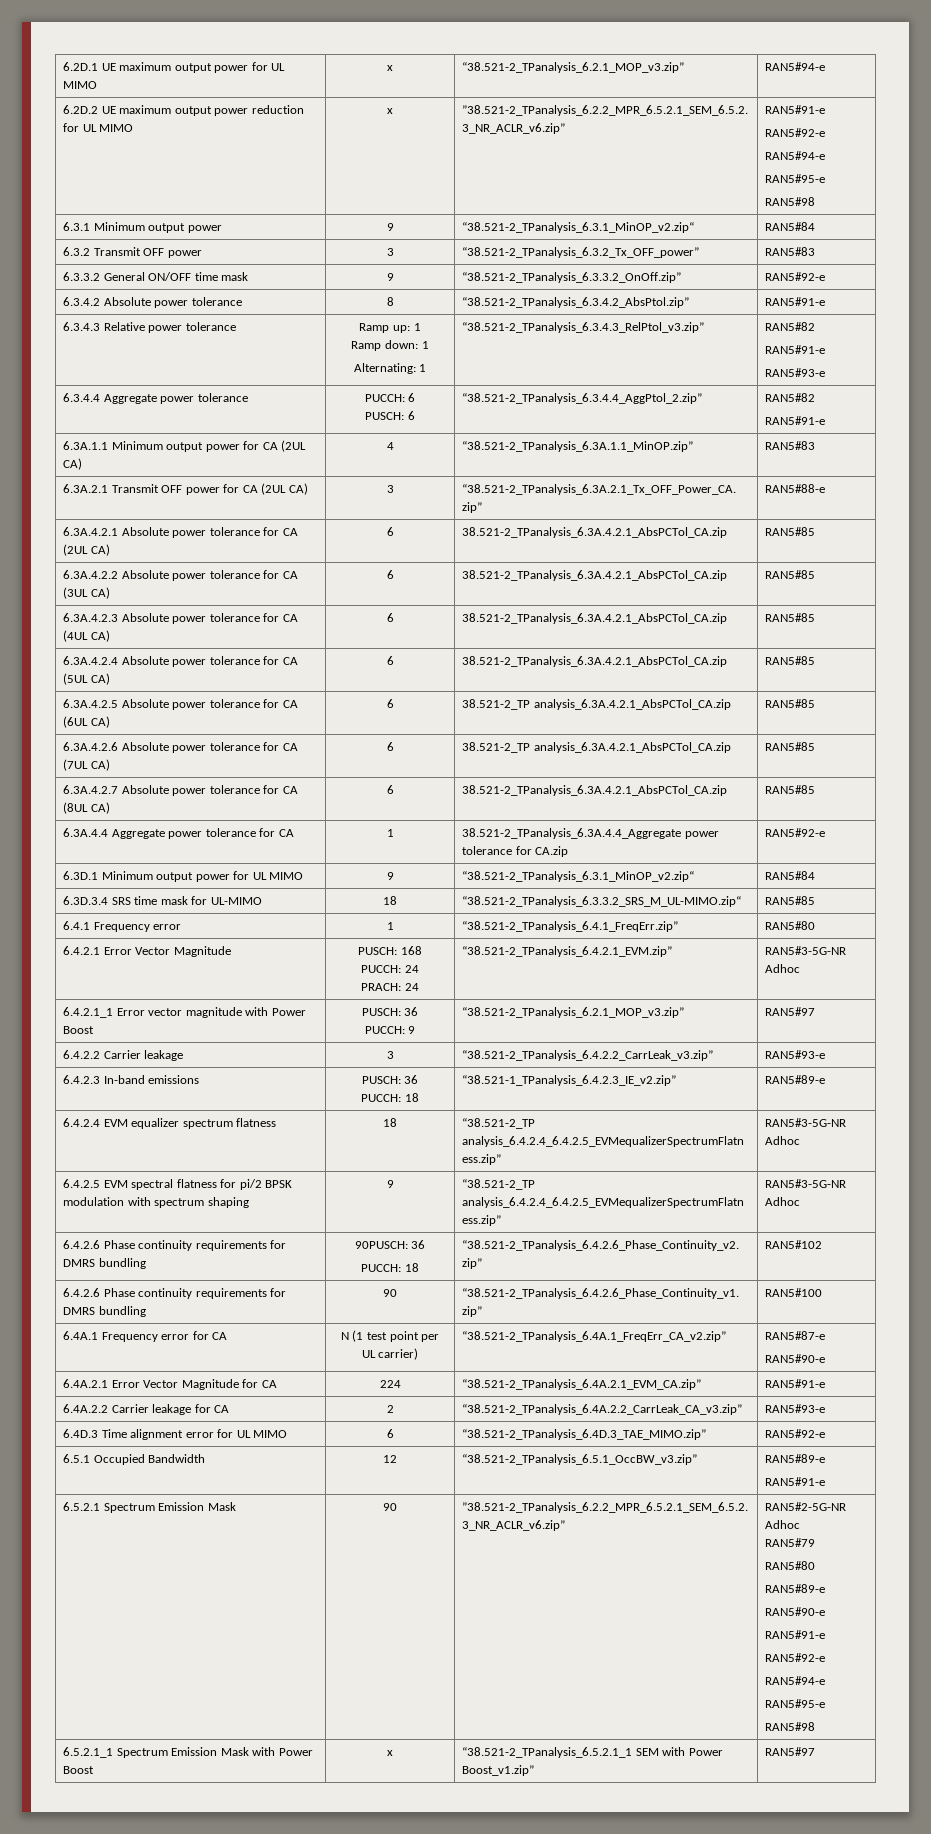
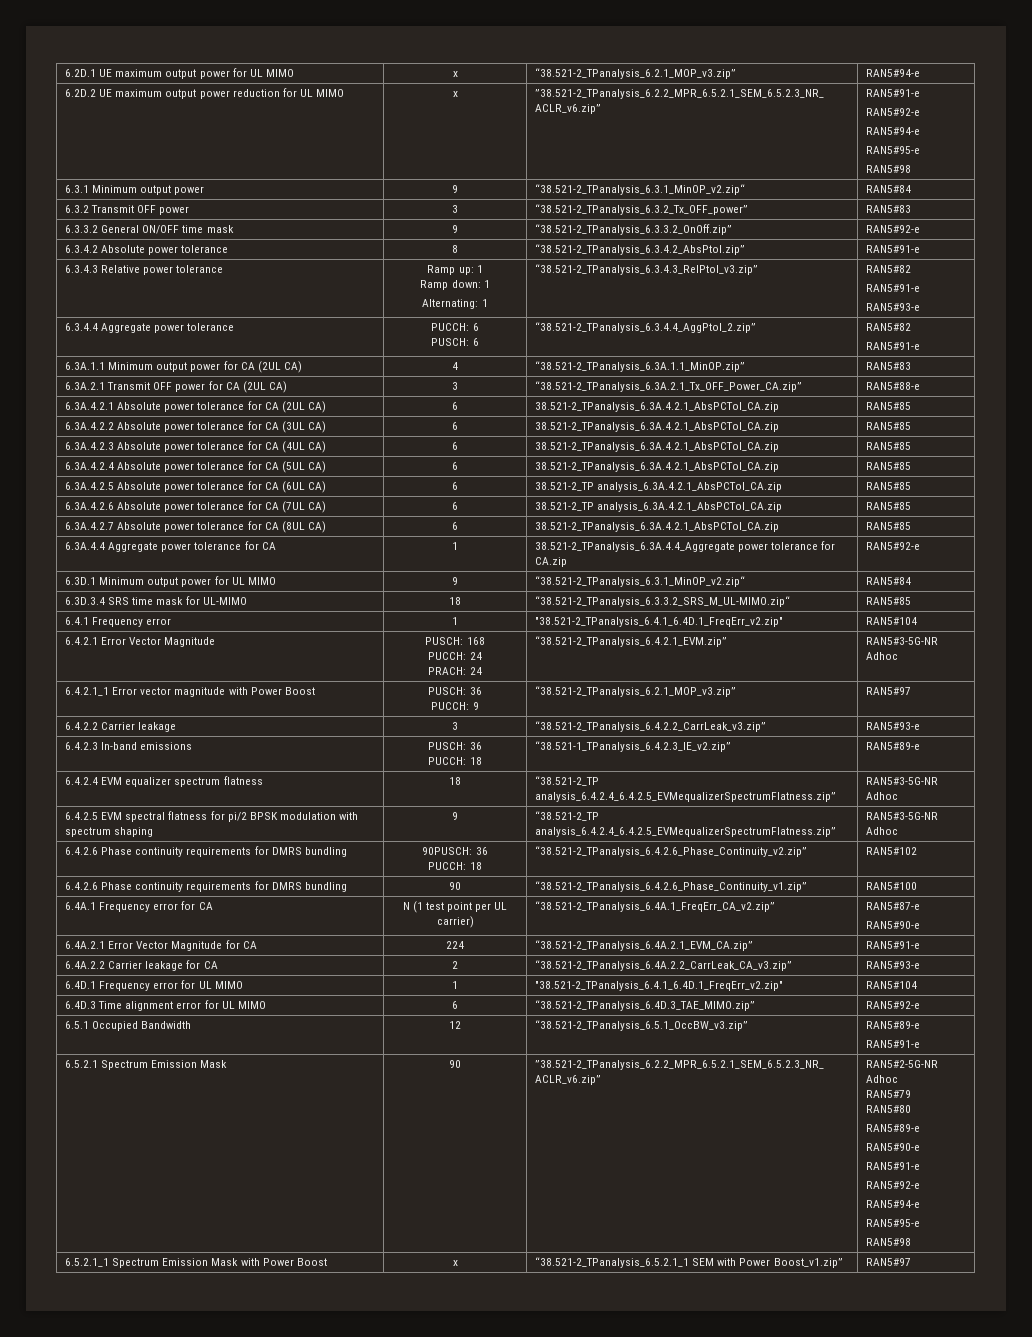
- 6.4.1 Frequency error | 1 | “38.521-2_TPanalysis_6.4.1_FreqErr.zip” | RAN5#80
+ 6.4.1 Frequency error | 1 | "38.521-2_TPanalysis_6.4.1_6.4D.1_FreqErr_v2.zip" | RAN5#104
+ 6.4D.1 Frequency error for UL MIMO | 1 | "38.521-2_TPanalysis_6.4.1_6.4D.1_FreqErr_v2.zip" | RAN5#104

